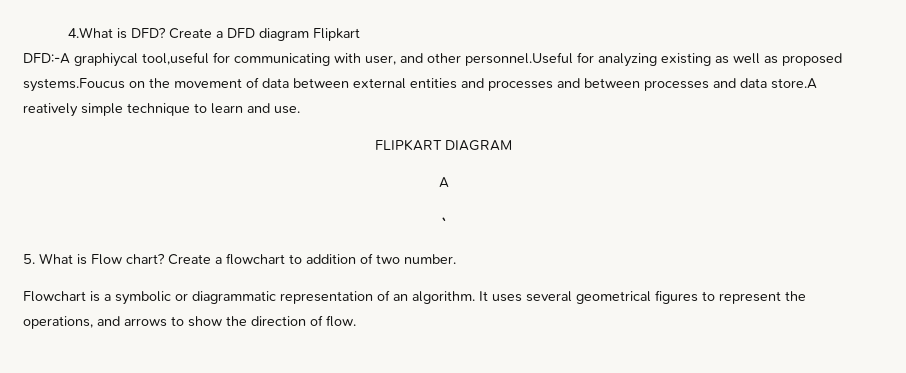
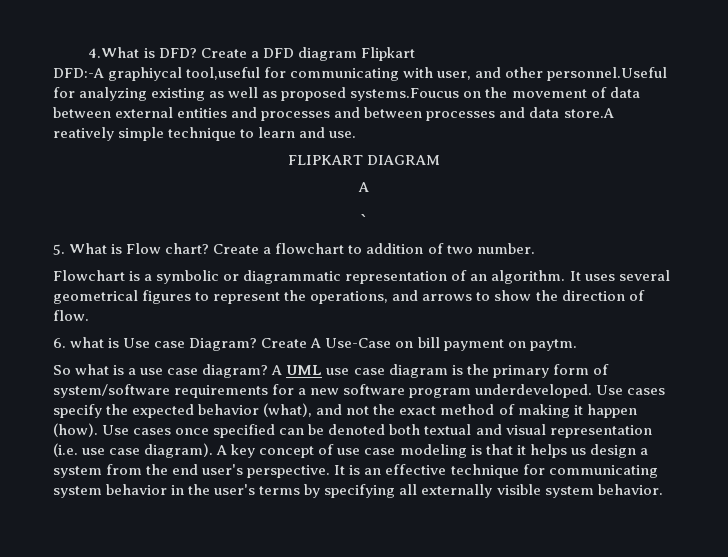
+ 6. what is Use case Diagram? Create A Use-Case on bill payment on paytm.
+ So what is a use case diagram? A UML use case diagram is the primary form of system/software requirements for a new software program underdeveloped. Use cases specify the expected behavior (what), and not the exact method of making it happen (how). Use cases once specified can be denoted both textual and visual representation (i.e. use case diagram). A key concept of use case modeling is that it helps us design a system from the end user's perspective. It is an effective technique for communicating system behavior in the user's terms by specifying all externally visible system behavior.

